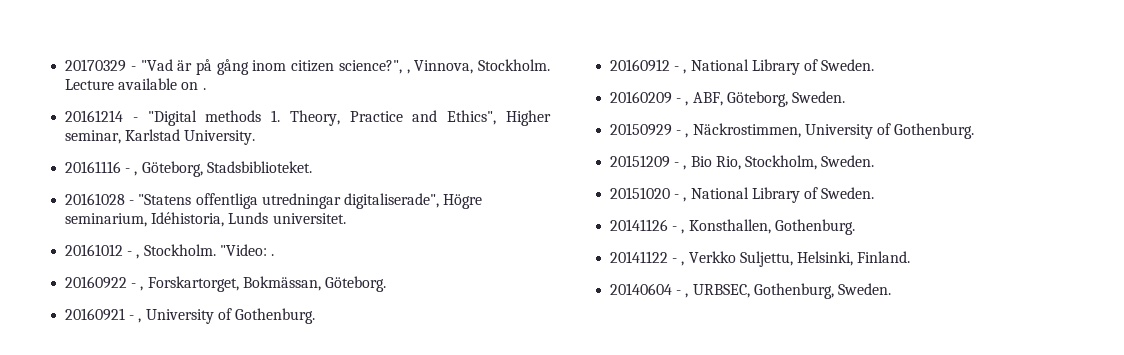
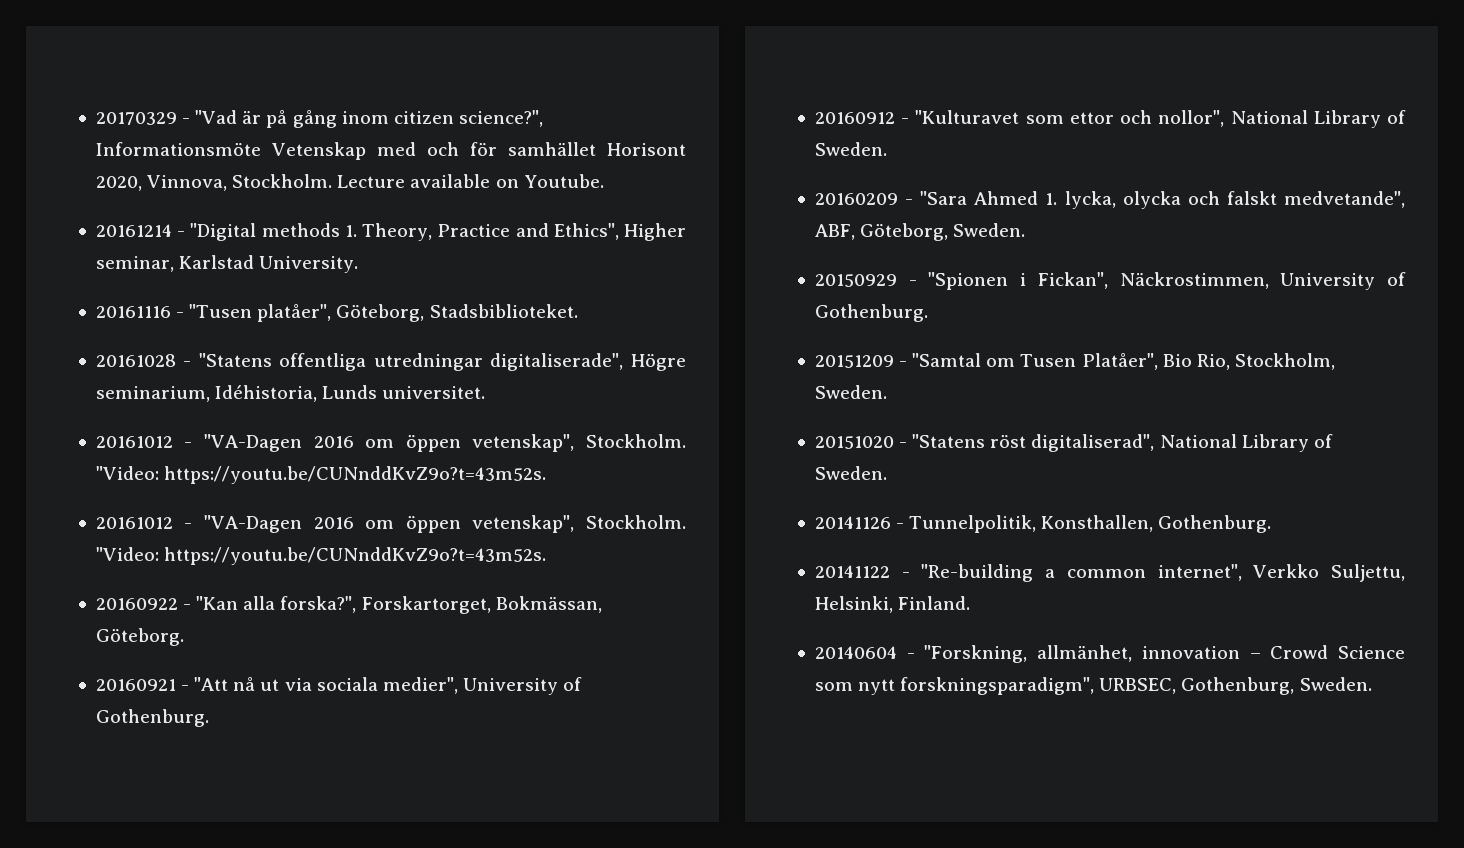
- 20170329 - "Vad är på gång inom citizen science?", , Vinnova, Stockholm.
+ 20170329 - "Vad är på gång inom citizen science?", Informationsmöte Vetenskap med och för samhället Horisont 2020, Vinnova, Stockholm.
- Lecture available on .
+ Lecture available on Youtube.
- 20161116 - , Göteborg, Stadsbiblioteket.
+ 20161116 - "Tusen platåer", Göteborg, Stadsbiblioteket.
  20161028 - "Statens offentliga utredningar digitaliserade", Högre seminarium, Idéhistoria, Lunds universitet.
- 20161012 - , Stockholm. "Video: .
+ 20161012 - "VA-Dagen 2016 om öppen vetenskap", Stockholm. "Video: https://youtu.be/CUNnddKvZ9o?t=43m52s.
+ 20161012 - "VA-Dagen 2016 om öppen vetenskap", Stockholm. "Video: https://youtu.be/CUNnddKvZ9o?t=43m52s.
- 20160922 - , Forskartorget, Bokmässan, Göteborg.
+ 20160922 - "Kan alla forska?", Forskartorget, Bokmässan, Göteborg.
- 20160921 - , University of Gothenburg.
+ 20160921 - "Att nå ut via sociala medier", University of Gothenburg.
- 20160912 - , National Library of Sweden.
+ 20160912 - "Kulturavet som ettor och nollor", National Library of Sweden.
- 20160209 - , ABF, Göteborg, Sweden.
+ 20160209 - "Sara Ahmed 1. lycka, olycka och falskt medvetande", ABF, Göteborg, Sweden.
- 20150929 - , Näckrostimmen, University of Gothenburg.
+ 20150929 - "Spionen i Fickan", Näckrostimmen, University of Gothenburg.
- 20151209 - , Bio Rio, Stockholm, Sweden.
+ 20151209 - "Samtal om Tusen Platåer", Bio Rio, Stockholm, Sweden.
- 20151020 - , National Library of Sweden.
+ 20151020 - "Statens röst digitaliserad", National Library of Sweden.
- 20141126 - , Konsthallen, Gothenburg.
+ 20141126 - Tunnelpolitik, Konsthallen, Gothenburg.
- 20141122 - , Verkko Suljettu, Helsinki, Finland.
+ 20141122 - "Re-building a common internet", Verkko Suljettu, Helsinki, Finland.
- 20140604 - , URBSEC, Gothenburg, Sweden.
+ 20140604 - "Forskning, allmänhet, innovation – Crowd Science som nytt forskningsparadigm", URBSEC, Gothenburg, Sweden.

